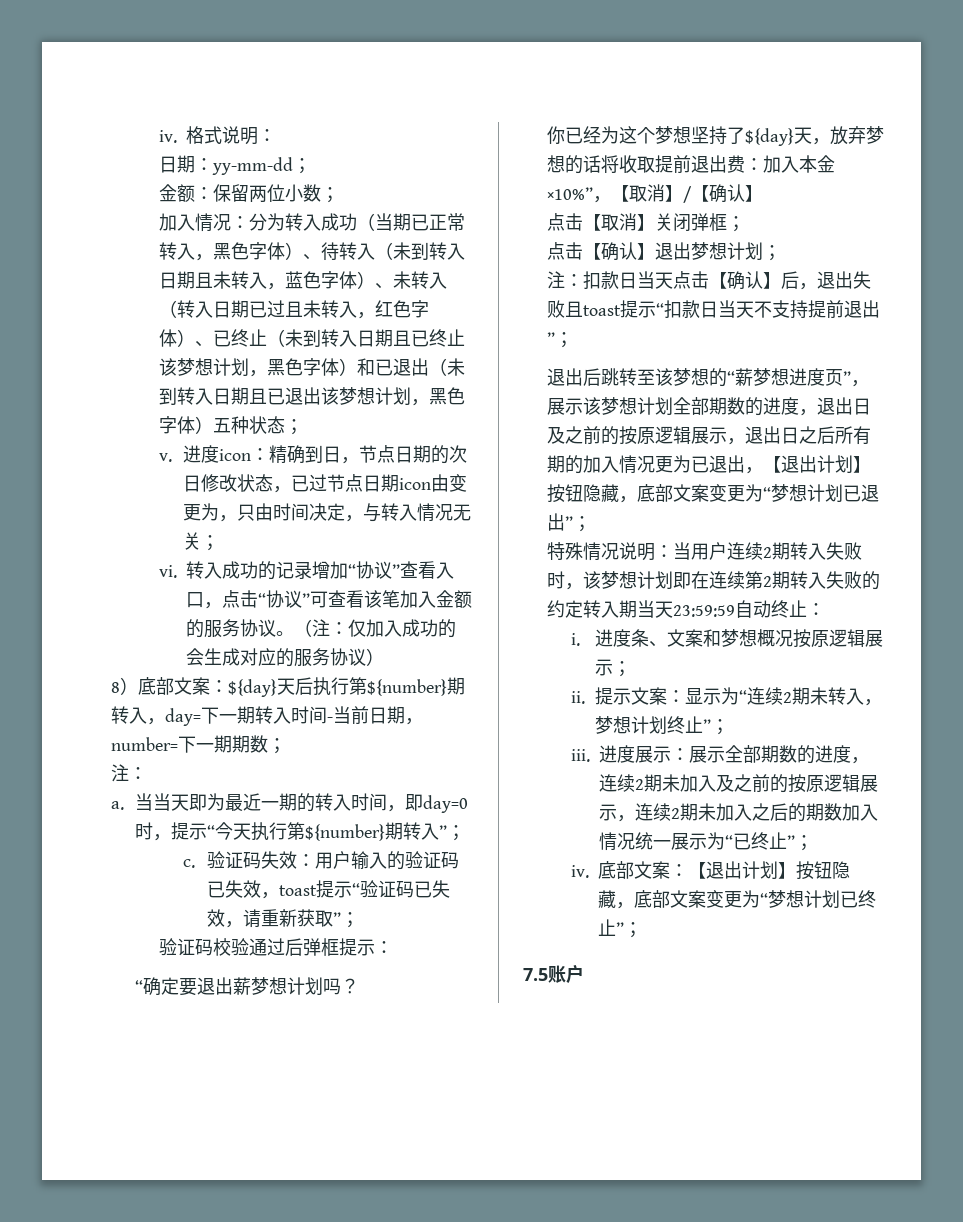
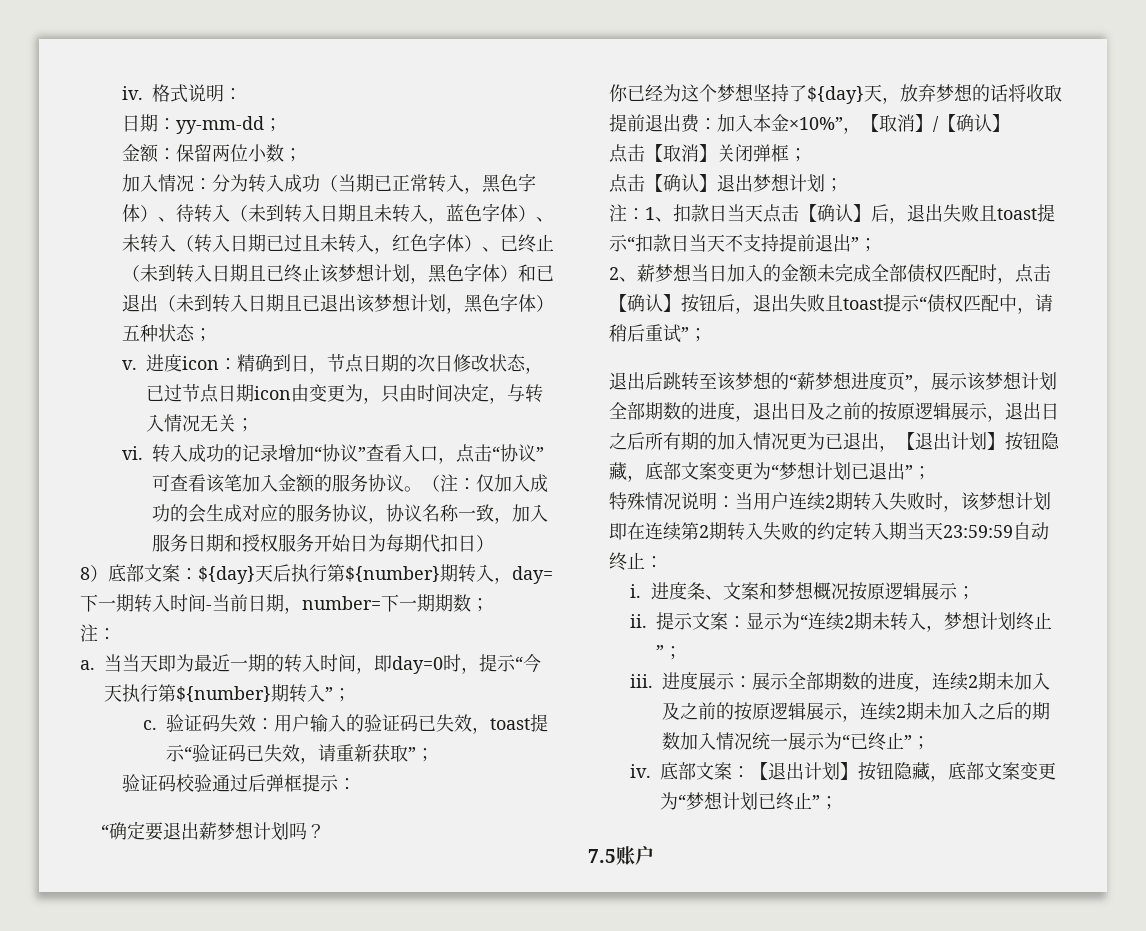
- （注：仅加入成功的会生成对应的服务协议）
+ （注：仅加入成功的会生成对应的服务协议，协议名称一致，加入服务日期和授权服务开始日为每期代扣日）
- 注：扣款日当天点击【确认】后，退出失败且toast提示“扣款日当天不支持提前退出”；
+ 注：1、扣款日当天点击【确认】后，退出失败且toast提示“扣款日当天不支持提前退出”；
+ 2、薪梦想当日加入的金额未完成全部债权匹配时，点击【确认】按钮后，退出失败且toast提示“债权匹配中，请稍后重试”；

